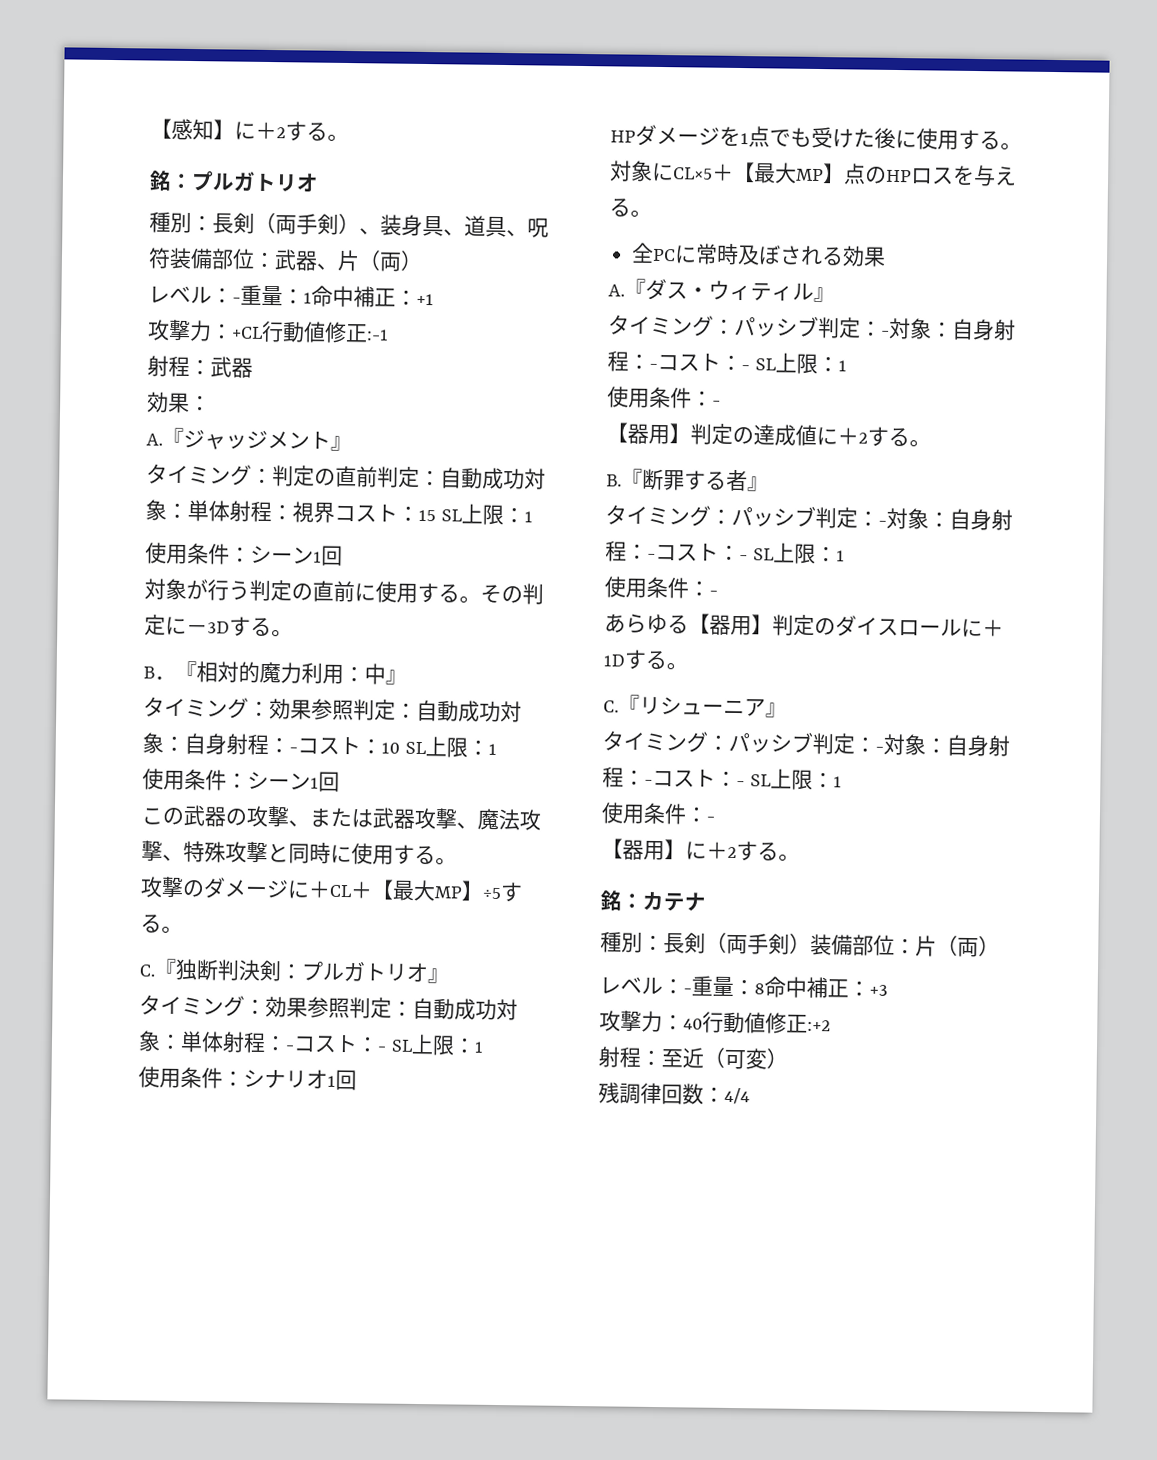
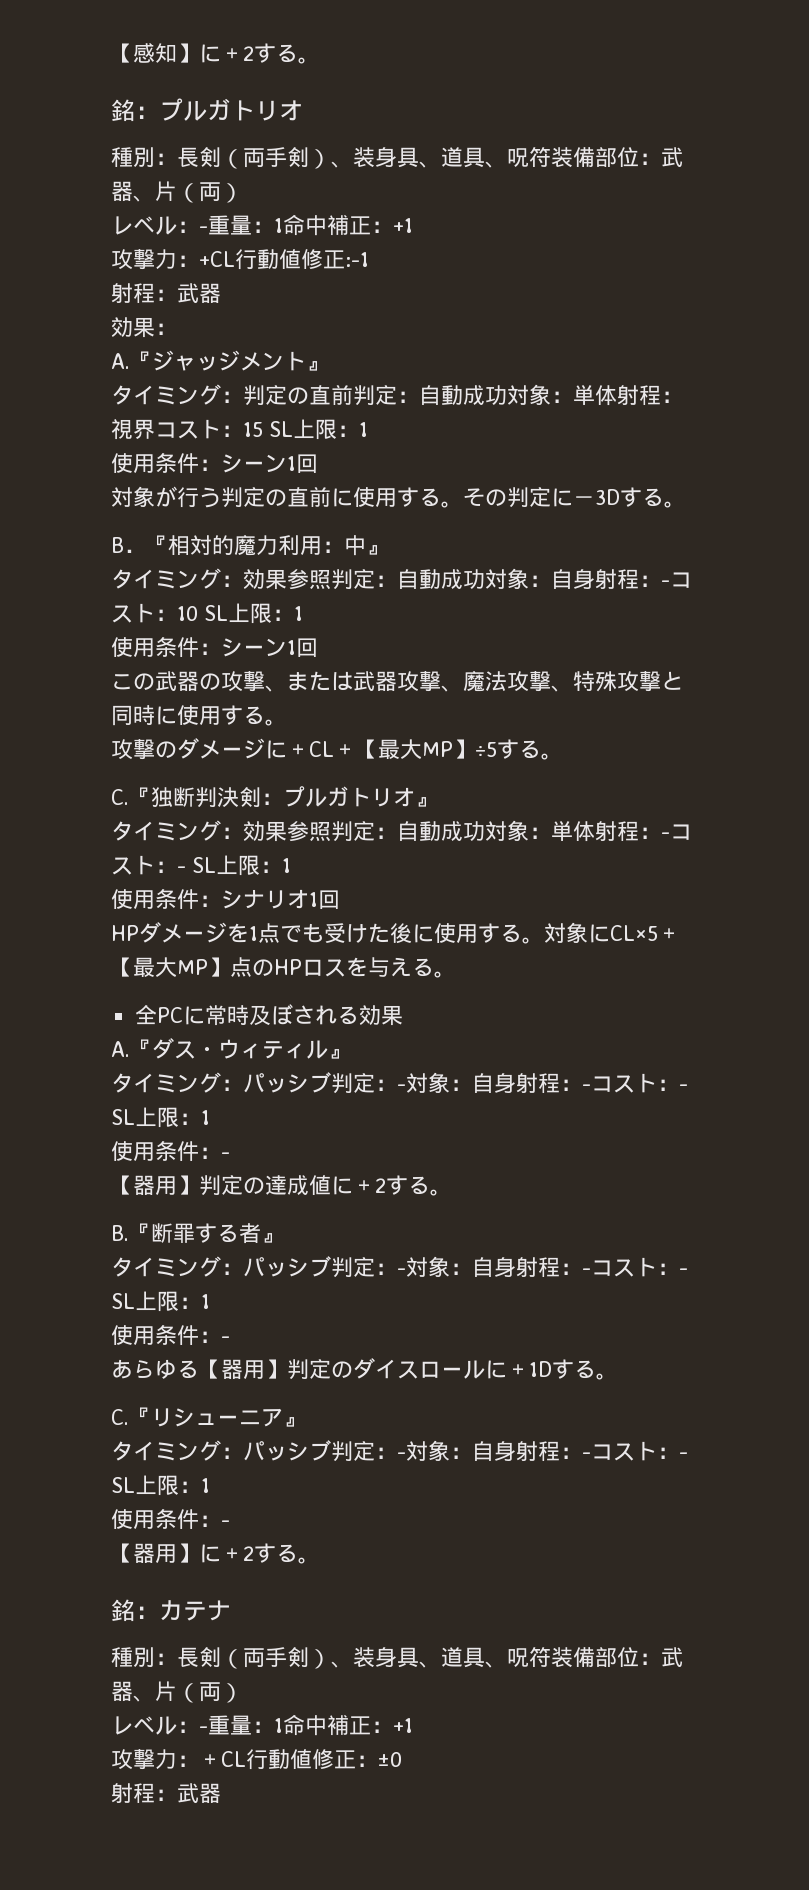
  銘：カテナ
- 種別：長剣（両手剣）装備部位：片（両）
- レベル：-重量：8命中補正：+3
- 攻撃力：40行動値修正:+2
- 射程：至近（可変）
- 残調律回数：4/4
+ 種別：長剣（両手剣）、装身具、道具、呪符装備部位：武器、片（両）
+ レベル：-重量：1命中補正：+1
+ 攻撃力：＋CL行動値修正：±0
+ 射程：武器

